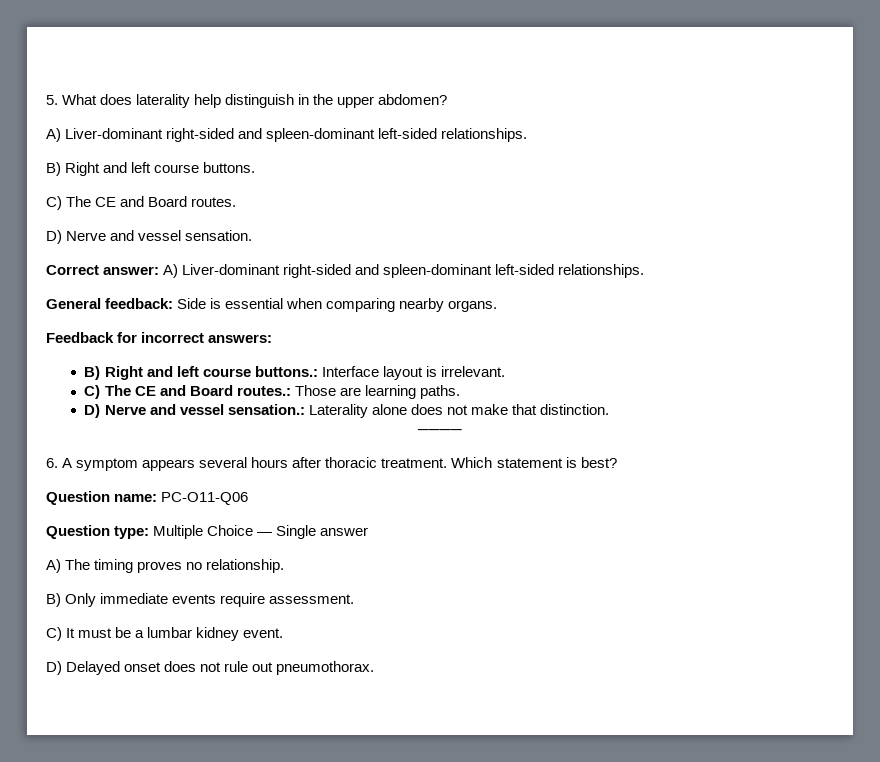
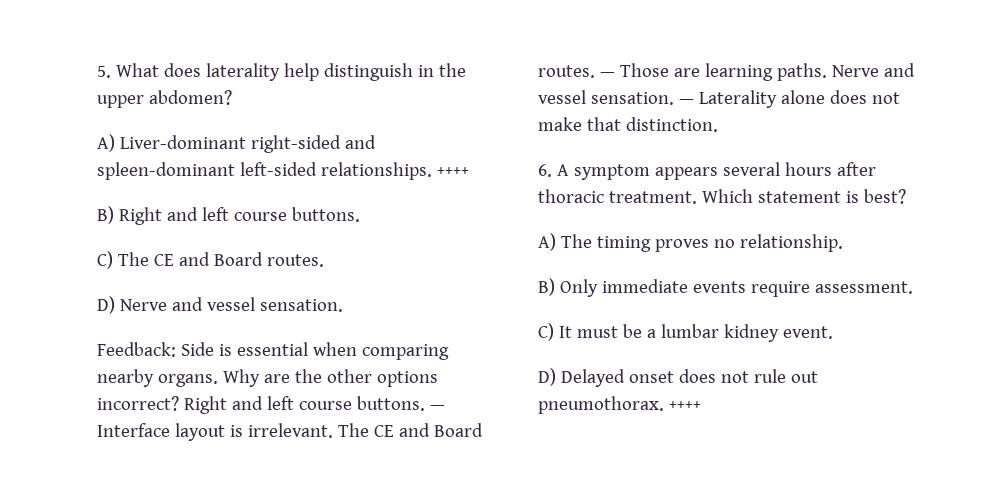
  5. What does laterality help distinguish in the upper abdomen?
- A) Liver-dominant right-sided and spleen-dominant left-sided relationships.
+ A) Liver-dominant right-sided and spleen-dominant left-sided relationships. ++++
- Correct answer: A) Liver-dominant right-sided and spleen-dominant left-sided relationships.
- General feedback: Side is essential when comparing nearby organs.
- Feedback for incorrect answers:
- B) Right and left course buttons.: Interface layout is irrelevant.
- C) The CE and Board routes.: Those are learning paths.
- D) Nerve and vessel sensation.: Laterality alone does not make that distinction.
+ Feedback: Side is essential when comparing nearby organs. Why are the other options incorrect? Right and left course buttons. — Interface layout is irrelevant. The CE and Board routes. — Those are learning paths. Nerve and vessel sensation. — Laterality alone does not make that distinction.
- ────
- Question name: PC-O11-Q06
- Question type: Multiple Choice — Single answer
- D) Delayed onset does not rule out pneumothorax.
+ D) Delayed onset does not rule out pneumothorax. ++++

